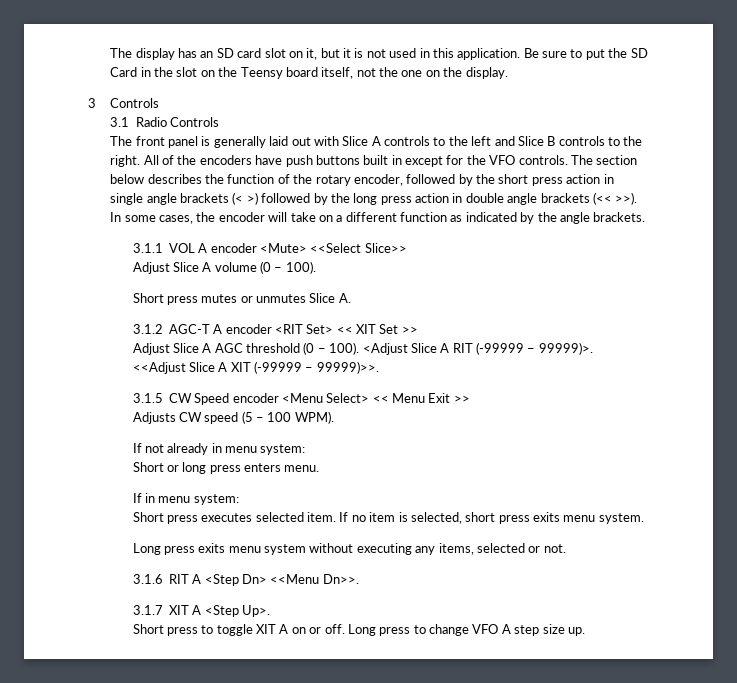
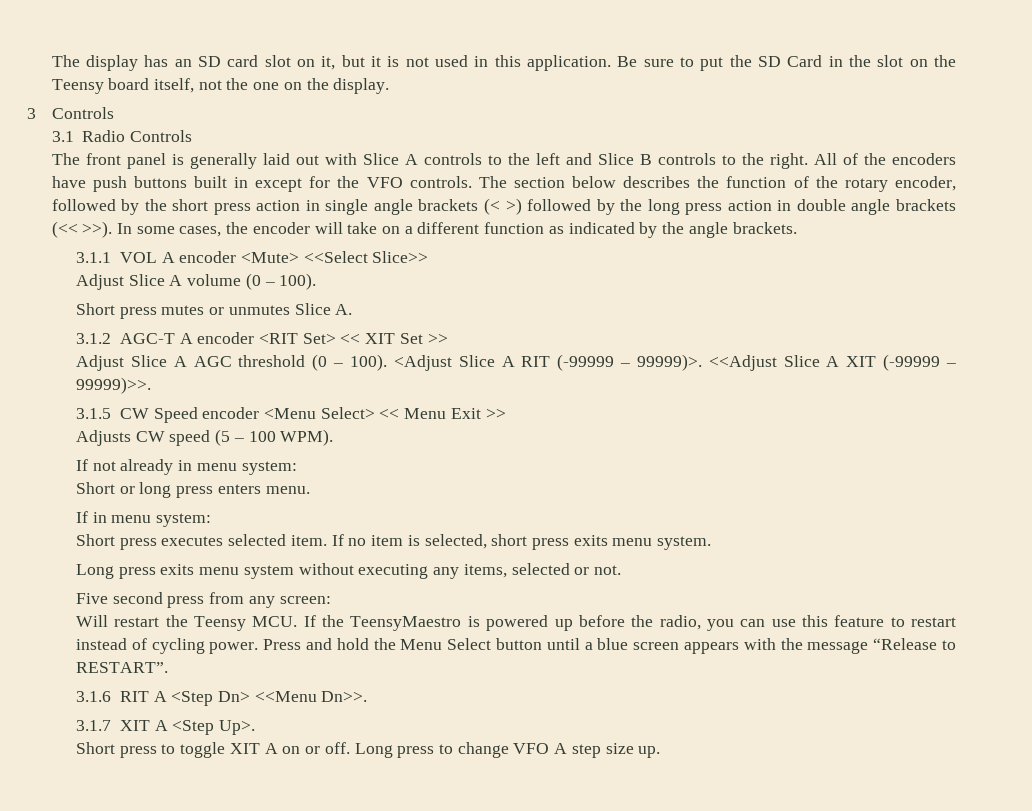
+ Five second press from any screen:
+ Will restart the Teensy MCU. If the TeensyMaestro is powered up before the radio, you can use this feature to restart instead of cycling power. Press and hold the Menu Select button until a blue screen appears with the message “Release to RESTART”.

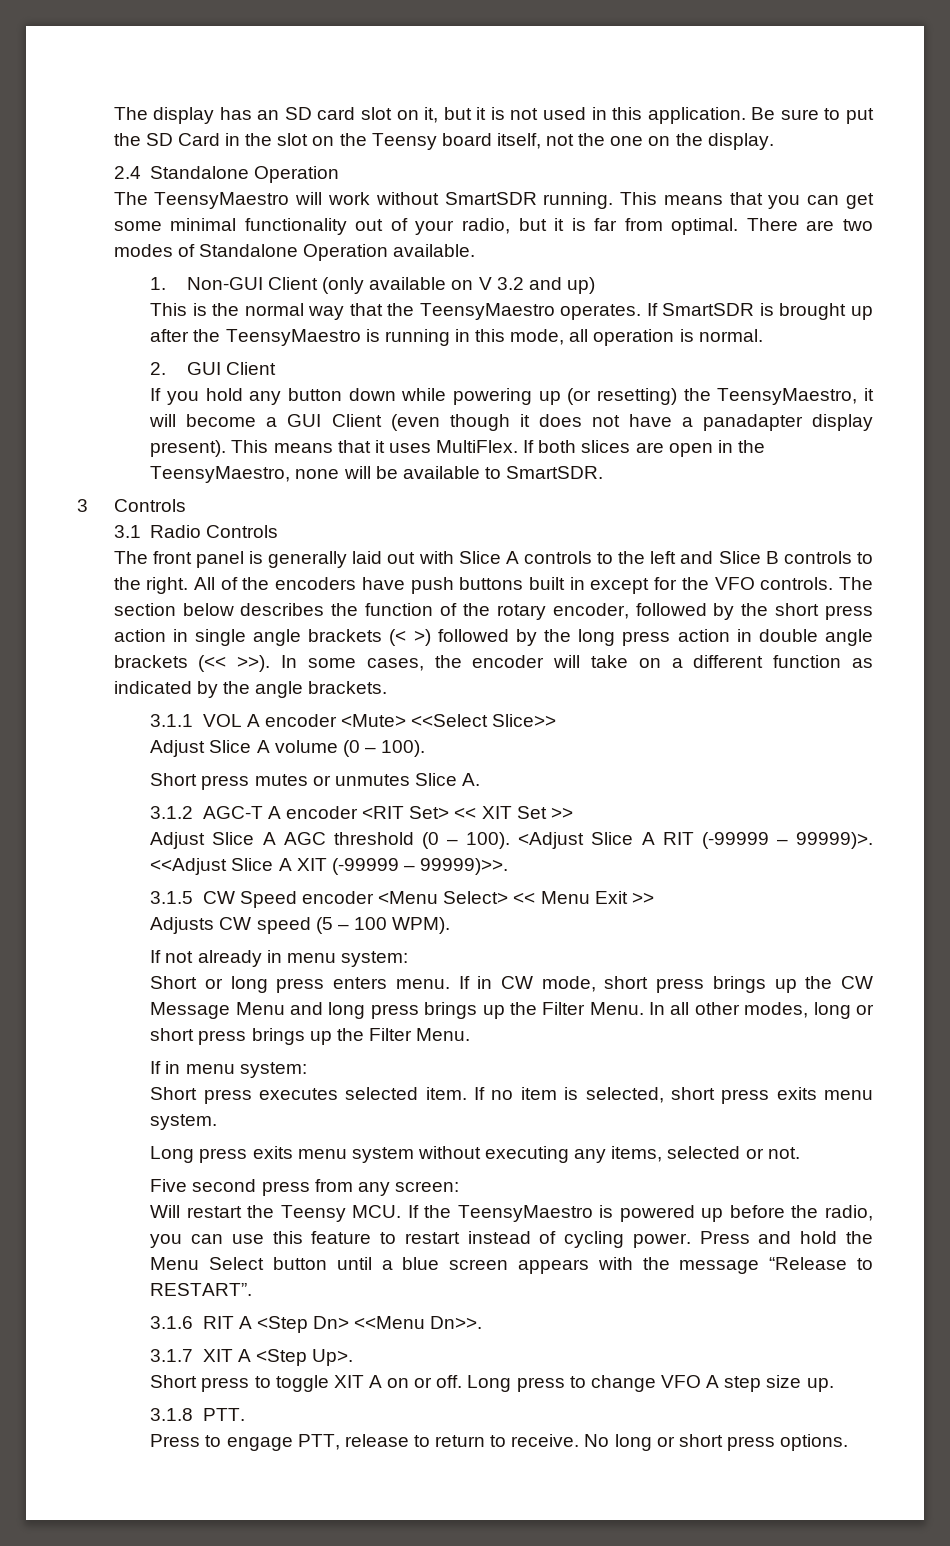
+ 2.4 Standalone Operation
+ The TeensyMaestro will work without SmartSDR running. This means that you can get some minimal functionality out of your radio, but it is far from optimal. There are two modes of Standalone Operation available.
+ 1. Non-GUI Client (only available on V 3.2 and up)
+ This is the normal way that the TeensyMaestro operates. If SmartSDR is brought up after the TeensyMaestro is running in this mode, all operation is normal.
+ 2. GUI Client
+ If you hold any button down while powering up (or resetting) the TeensyMaestro, it will become a GUI Client (even though it does not have a panadapter display present). This means that it uses MultiFlex. If both slices are open in the TeensyMaestro, none will be available to SmartSDR.
+ If in CW mode, short press brings up the CW Message Menu and long press brings up the Filter Menu. In all other modes, long or short press brings up the Filter Menu.
+ 3.1.8 PTT.
+ Press to engage PTT, release to return to receive. No long or short press options.

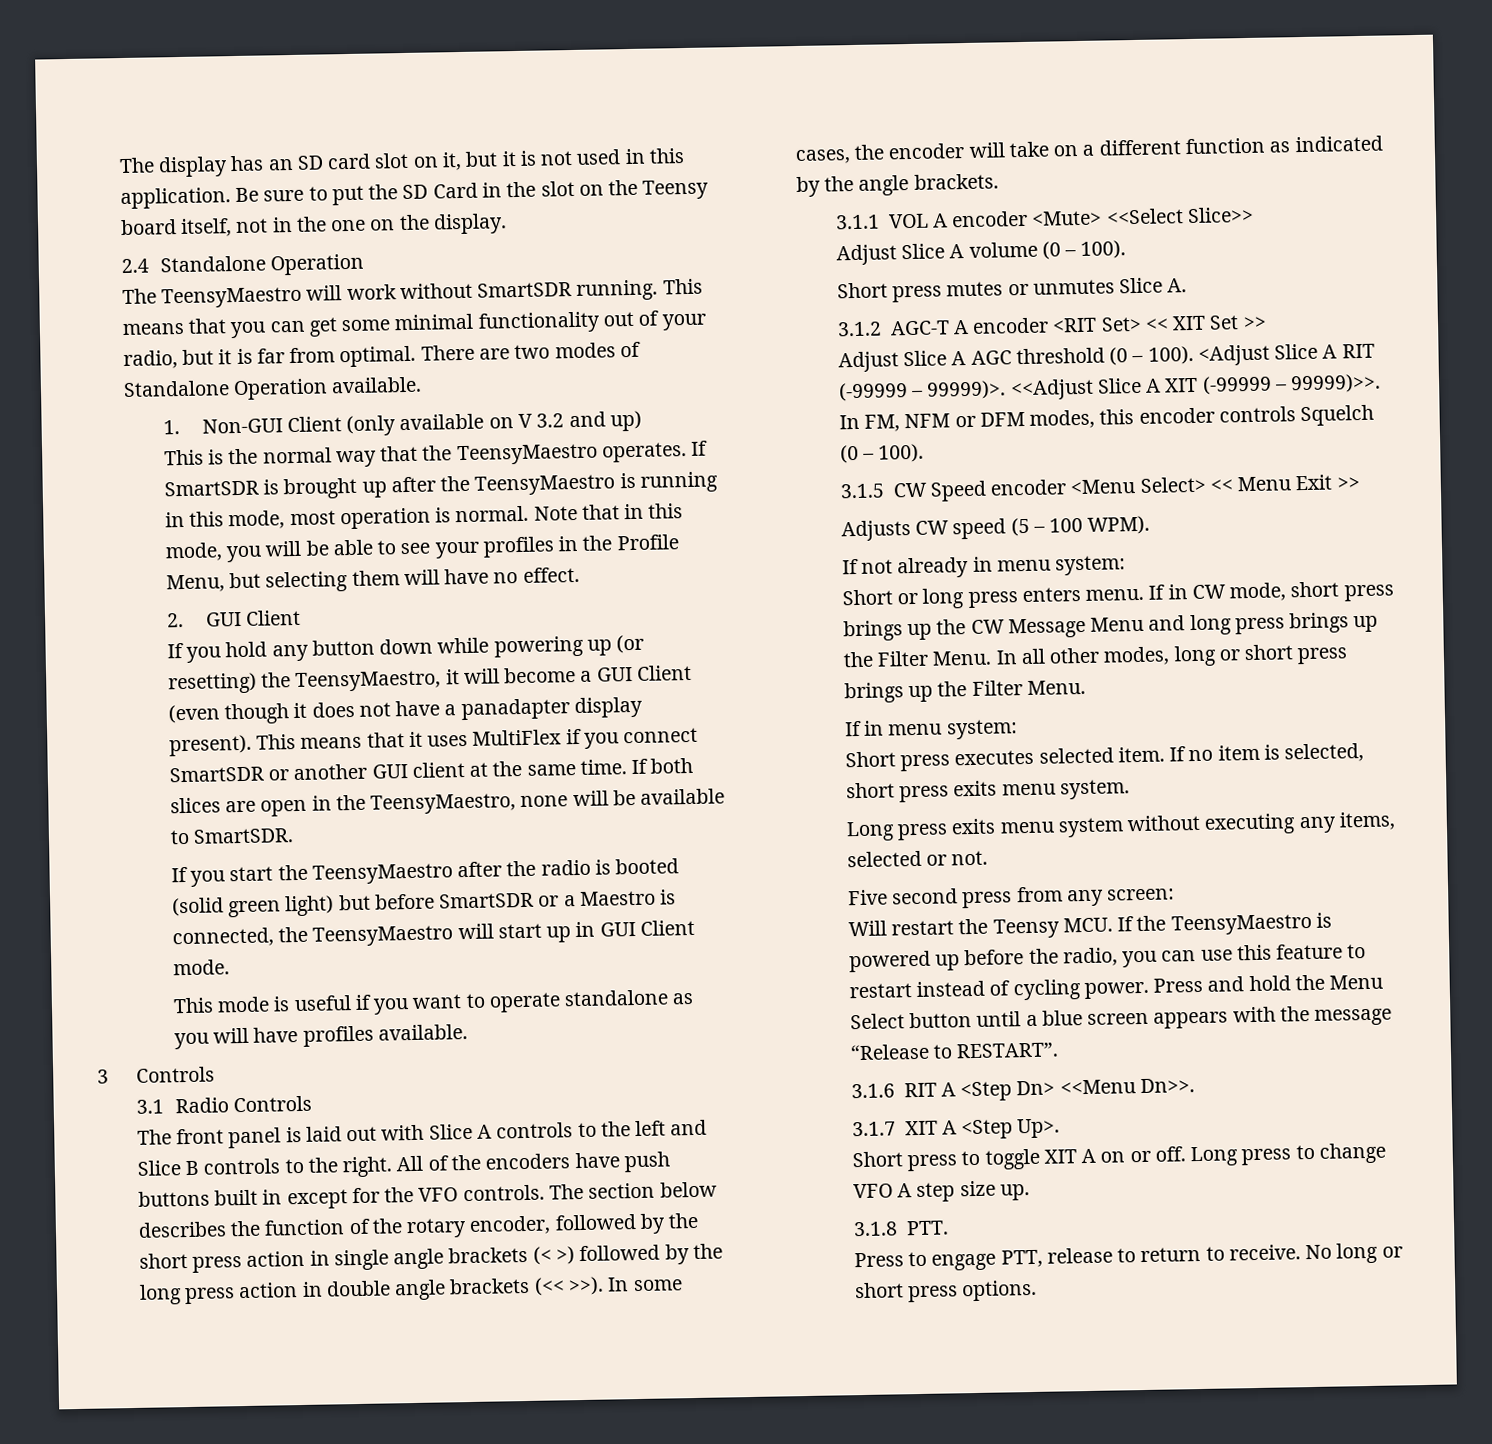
- Be sure to put the SD Card in the slot on the Teensy board itself, not the one on the display.
+ Be sure to put the SD Card in the slot on the Teensy board itself, not in the one on the display.
- If SmartSDR is brought up after the TeensyMaestro is running in this mode, all operation is normal.
+ If SmartSDR is brought up after the TeensyMaestro is running in this mode, most operation is normal. Note that in this mode, you will be able to see your profiles in the Profile Menu, but selecting them will have no effect.
- This means that it uses MultiFlex.
+ This means that it uses MultiFlex if you connect SmartSDR or another GUI client at the same time.
+ If you start the TeensyMaestro after the radio is booted (solid green light) but before SmartSDR or a Maestro is connected, the TeensyMaestro will start up in GUI Client mode.
+ This mode is useful if you want to operate standalone as you will have profiles available.
- The front panel is generally laid out with Slice A controls to the left and Slice B controls to the right.
+ The front panel is laid out with Slice A controls to the left and Slice B controls to the right.
+ In FM, NFM or DFM modes, this encoder controls Squelch (0 – 100).

